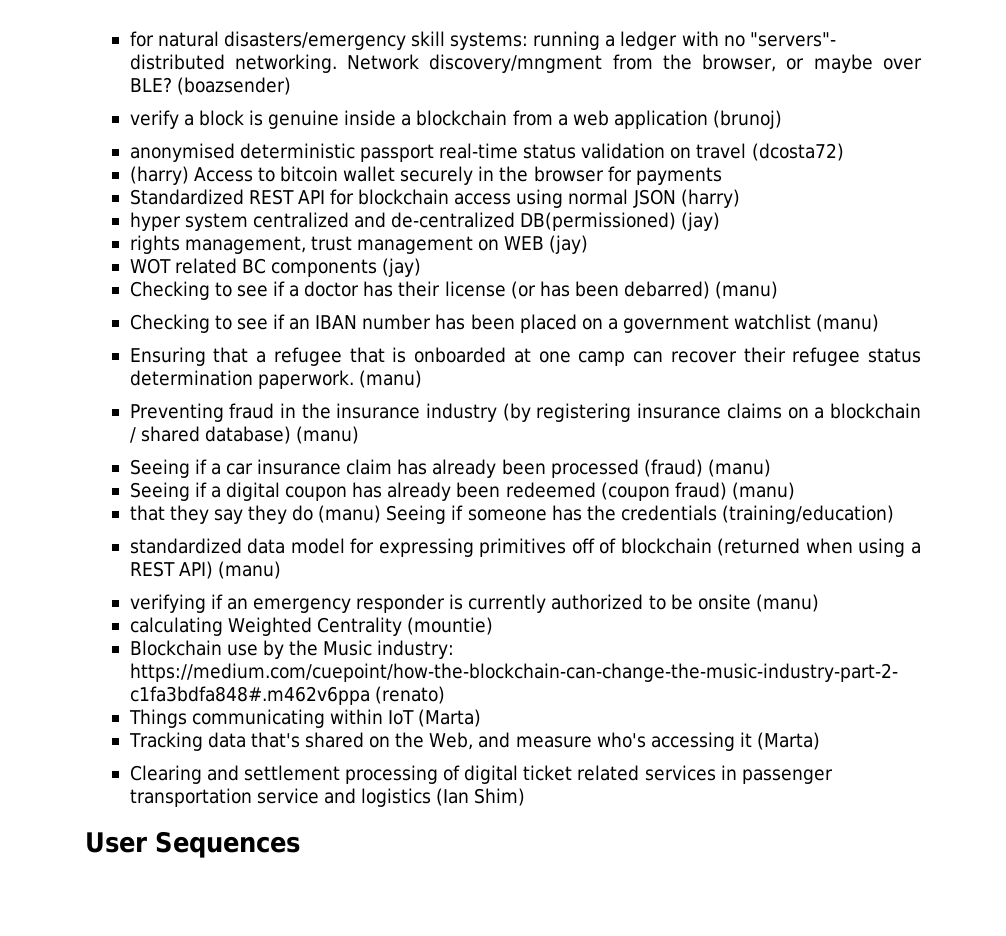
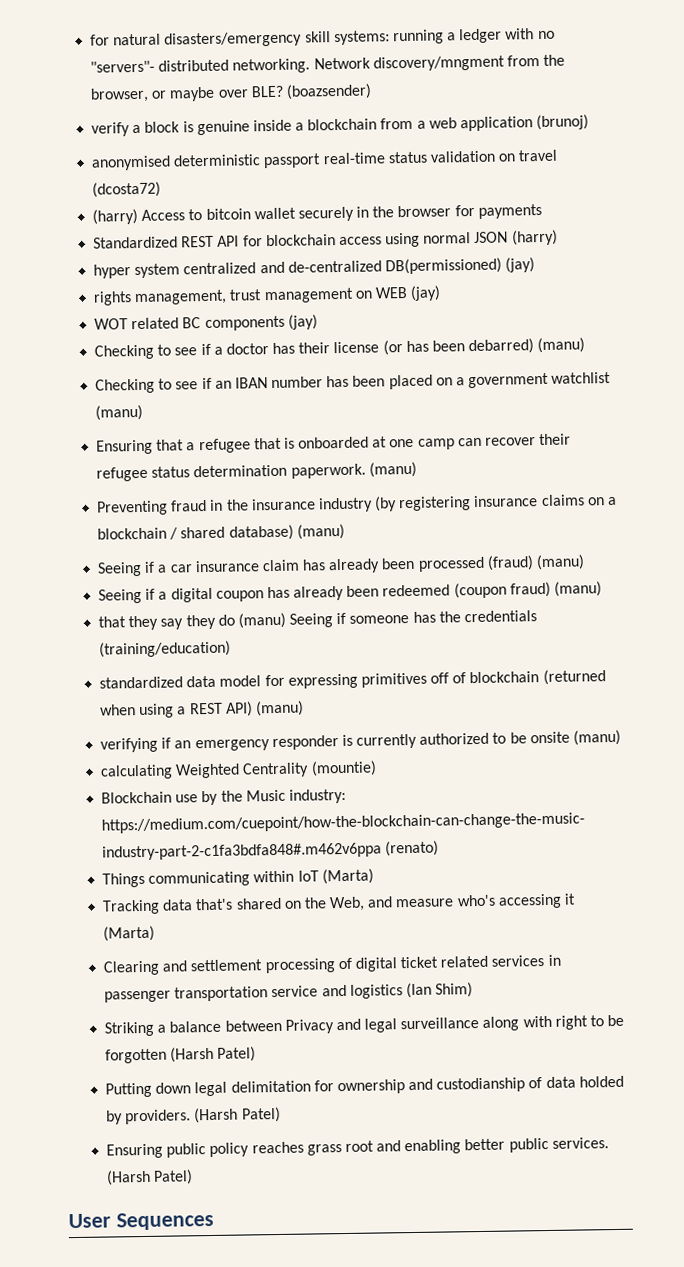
+ Striking a balance between Privacy and legal surveillance along with right to be forgotten (Harsh Patel)
+ Putting down legal delimitation for ownership and custodianship of data holded by providers. (Harsh Patel)
+ Ensuring public policy reaches grass root and enabling better public services. (Harsh Patel)

